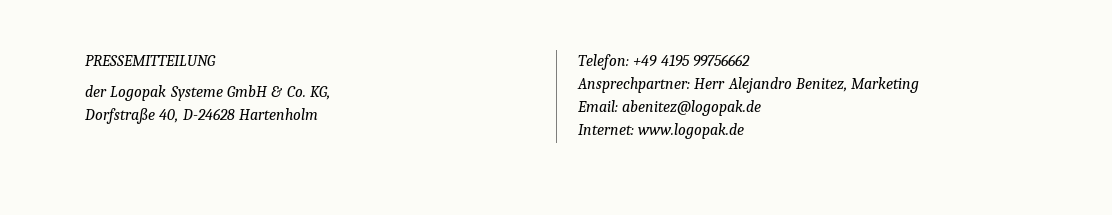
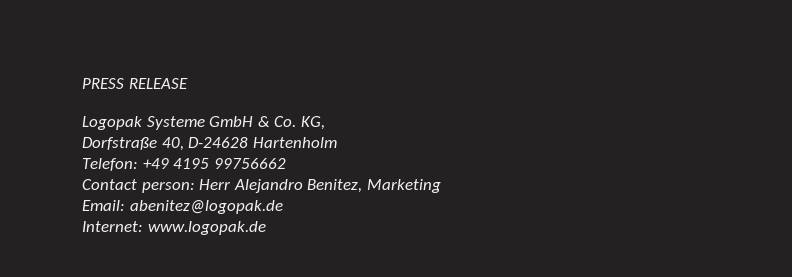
- PRESSEMITTEILUNG
- der Logopak Systeme GmbH & Co. KG,
+ PRESS RELEASE
+ Logopak Systeme GmbH & Co. KG,
- Ansprechpartner: Herr Alejandro Benitez, Marketing
+ Contact person: Herr Alejandro Benitez, Marketing

